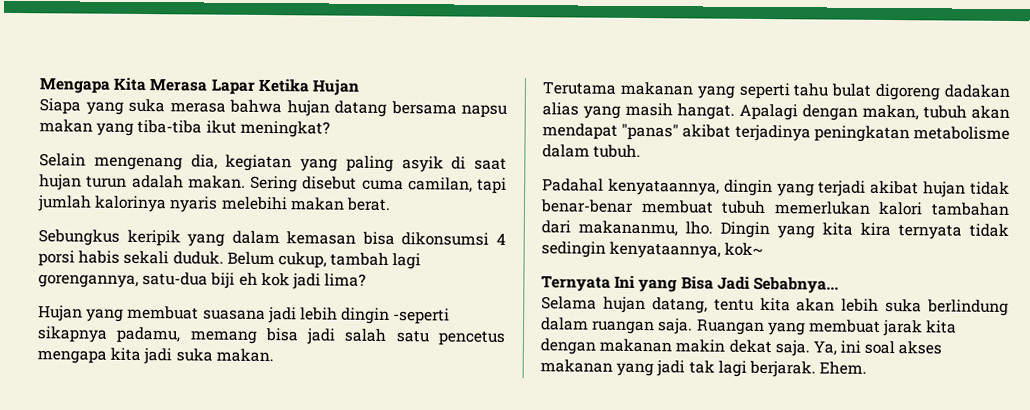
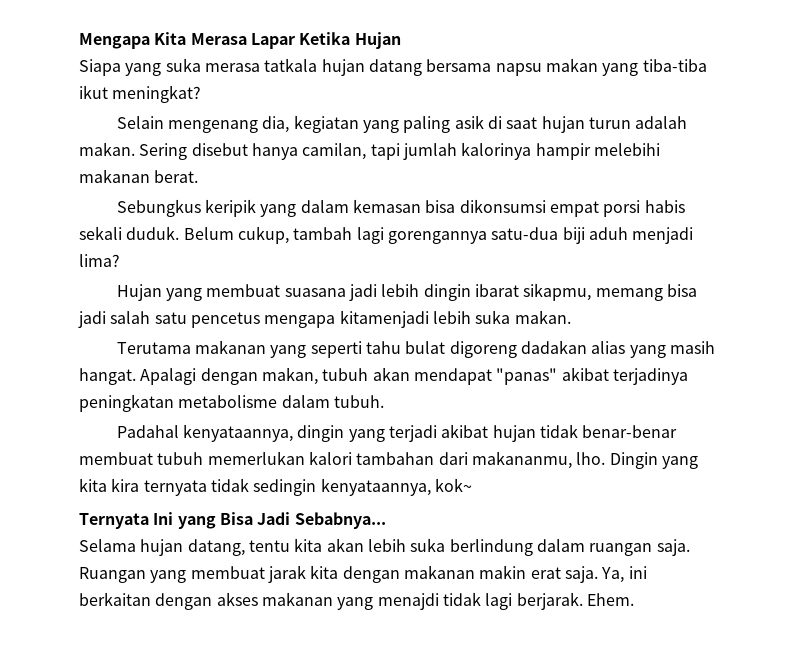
- Siapa yang suka merasa bahwa hujan datang bersama napsu makan yang tiba-tiba ikut meningkat?
+ Siapa yang suka merasa tatkala hujan datang bersama napsu makan yang tiba-tiba ikut meningkat?
- Selain mengenang dia, kegiatan yang paling asyik di saat hujan turun adalah makan.
+ Selain mengenang dia, kegiatan yang paling asik di saat hujan turun adalah makan.
- Sering disebut cuma camilan, tapi jumlah kalorinya nyaris melebihi makan berat.
+ Sering disebut hanya camilan, tapi jumlah kalorinya hampir melebihi makanan berat.
- Sebungkus keripik yang dalam kemasan bisa dikonsumsi 4 porsi habis sekali duduk.
+ Sebungkus keripik yang dalam kemasan bisa dikonsumsi empat porsi habis sekali duduk.
- Belum cukup, tambah lagi gorengannya, satu-dua biji eh kok jadi lima?
+ Belum cukup, tambah lagi gorengannya satu-dua biji aduh menjadi lima?
- Hujan yang membuat suasana jadi lebih dingin -seperti sikapnya padamu, memang bisa jadi salah satu pencetus mengapa kita jadi suka makan.
+ Hujan yang membuat suasana jadi lebih dingin ibarat sikapmu, memang bisa jadi salah satu pencetus mengapa kitamenjadi lebih suka makan.
- Ruangan yang membuat jarak kita dengan makanan makin dekat saja.
+ Ruangan yang membuat jarak kita dengan makanan makin erat saja.
- Ya, ini soal akses makanan yang jadi tak lagi berjarak.
+ Ya, ini berkaitan dengan akses makanan yang menajdi tidak lagi berjarak.

